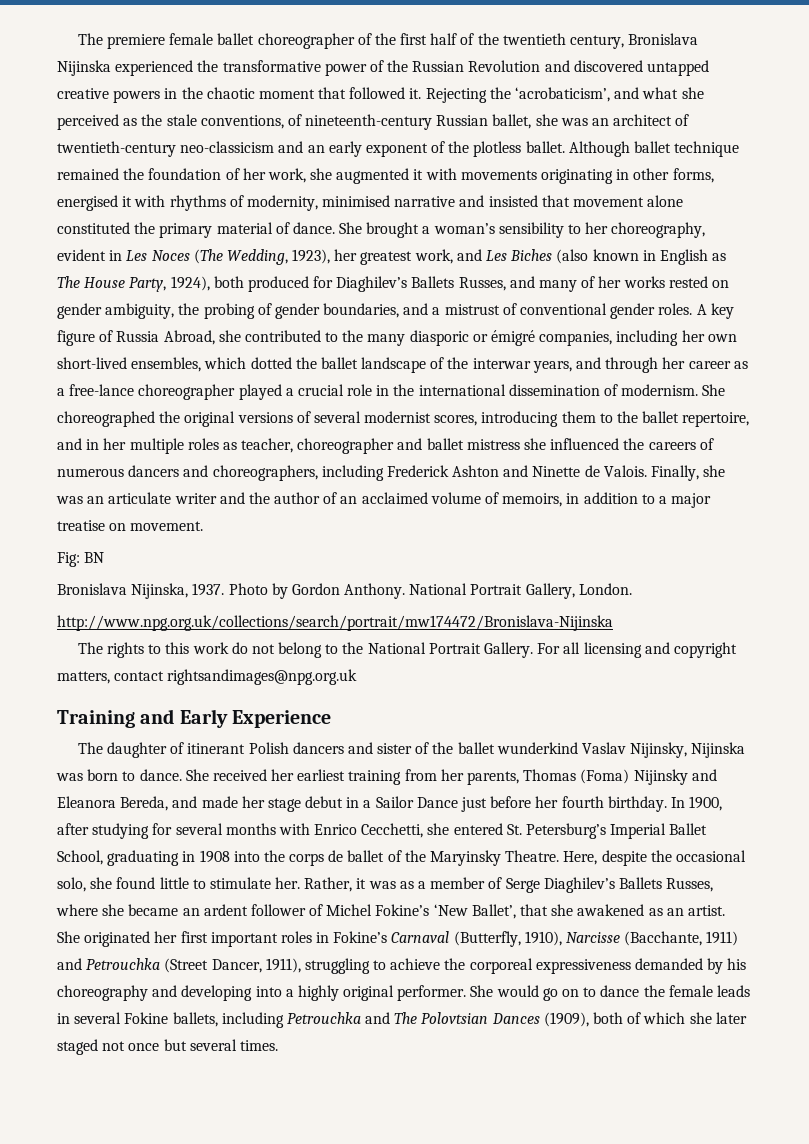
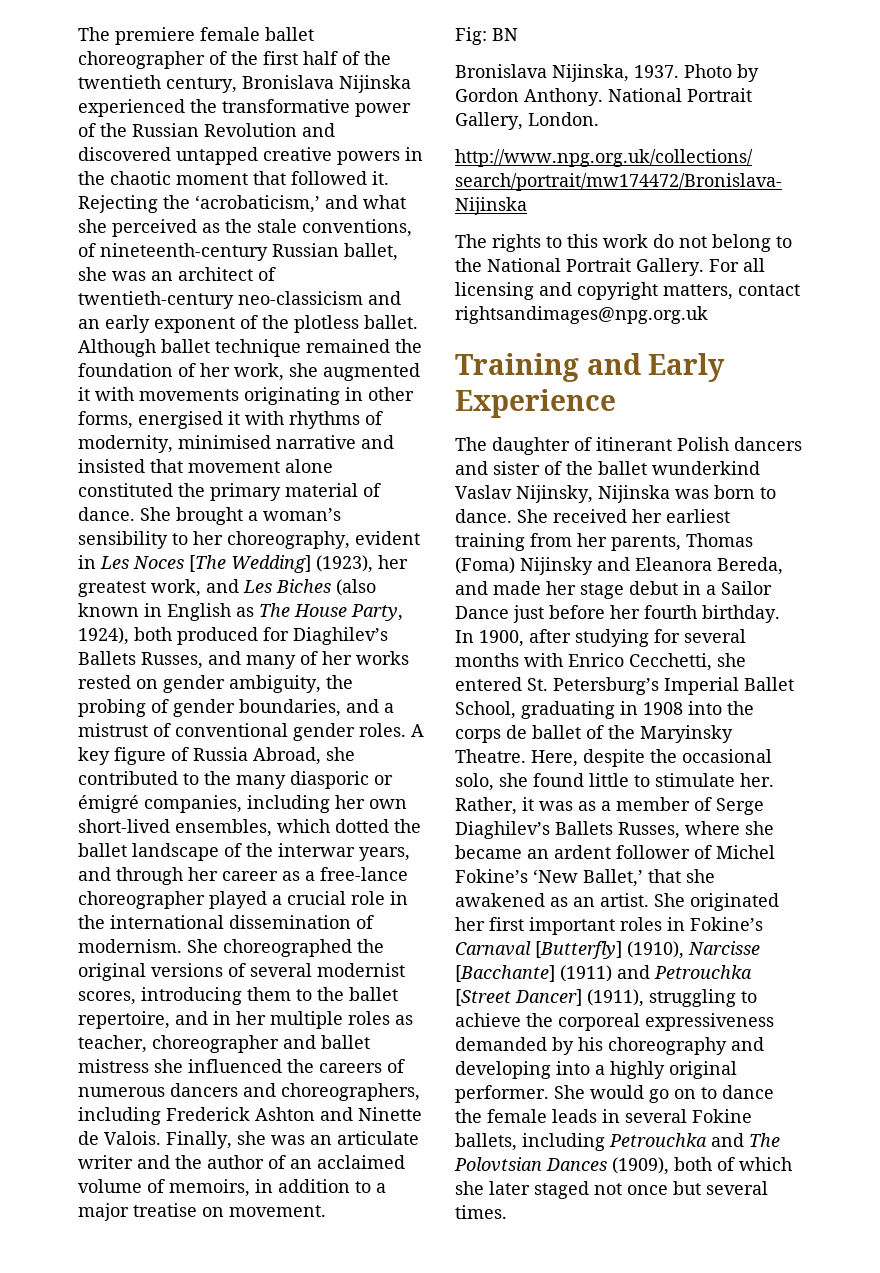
- Rejecting the ‘acrobaticism’, and what she perceived as the stale conventions, of nineteenth-century Russian ballet, she was an architect of twentieth-century neo-classicism and an early exponent of the plotless ballet.
+ Rejecting the ‘acrobaticism,’ and what she perceived as the stale conventions, of nineteenth-century Russian ballet, she was an architect of twentieth-century neo-classicism and an early exponent of the plotless ballet.
- She brought a woman’s sensibility to her choreography, evident in Les Noces (The Wedding, 1923), her greatest work, and Les Biches (also known in English as The House Party, 1924), both produced for Diaghilev’s Ballets Russes, and many of her works rested on gender ambiguity, the probing of gender boundaries, and a mistrust of conventional gender roles.
+ She brought a woman’s sensibility to her choreography, evident in Les Noces [The Wedding] (1923), her greatest work, and Les Biches (also known in English as The House Party, 1924), both produced for Diaghilev’s Ballets Russes, and many of her works rested on gender ambiguity, the probing of gender boundaries, and a mistrust of conventional gender roles.
- Rather, it was as a member of Serge Diaghilev’s Ballets Russes, where she became an ardent follower of Michel Fokine’s ‘New Ballet’, that she awakened as an artist.
+ Rather, it was as a member of Serge Diaghilev’s Ballets Russes, where she became an ardent follower of Michel Fokine’s ‘New Ballet,’ that she awakened as an artist.
- She originated her first important roles in Fokine’s Carnaval (Butterfly, 1910), Narcisse (Bacchante, 1911) and Petrouchka (Street Dancer, 1911), struggling to achieve the corporeal expressiveness demanded by his choreography and developing into a highly original performer.
+ She originated her first important roles in Fokine’s Carnaval [Butterfly] (1910), Narcisse [Bacchante] (1911) and Petrouchka [Street Dancer] (1911), struggling to achieve the corporeal expressiveness demanded by his choreography and developing into a highly original performer.

